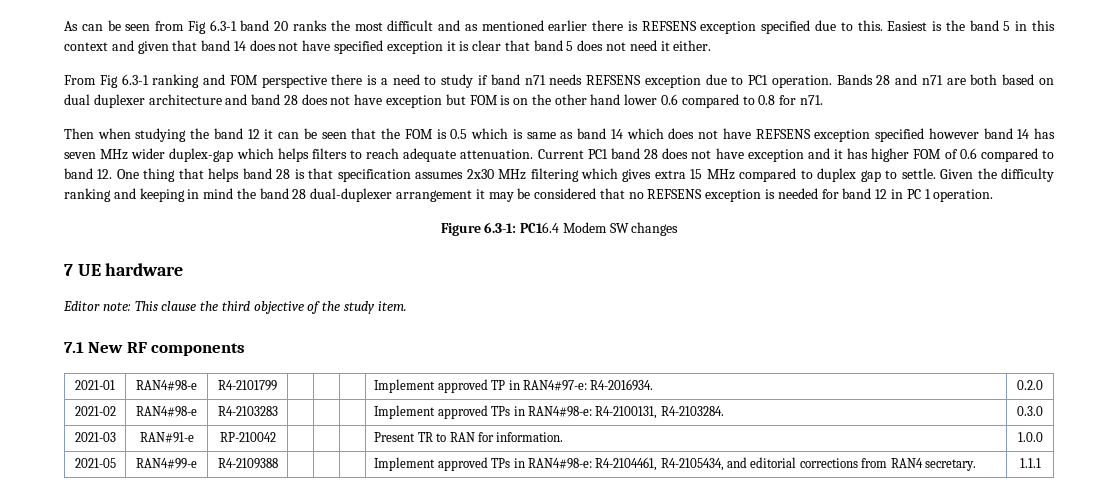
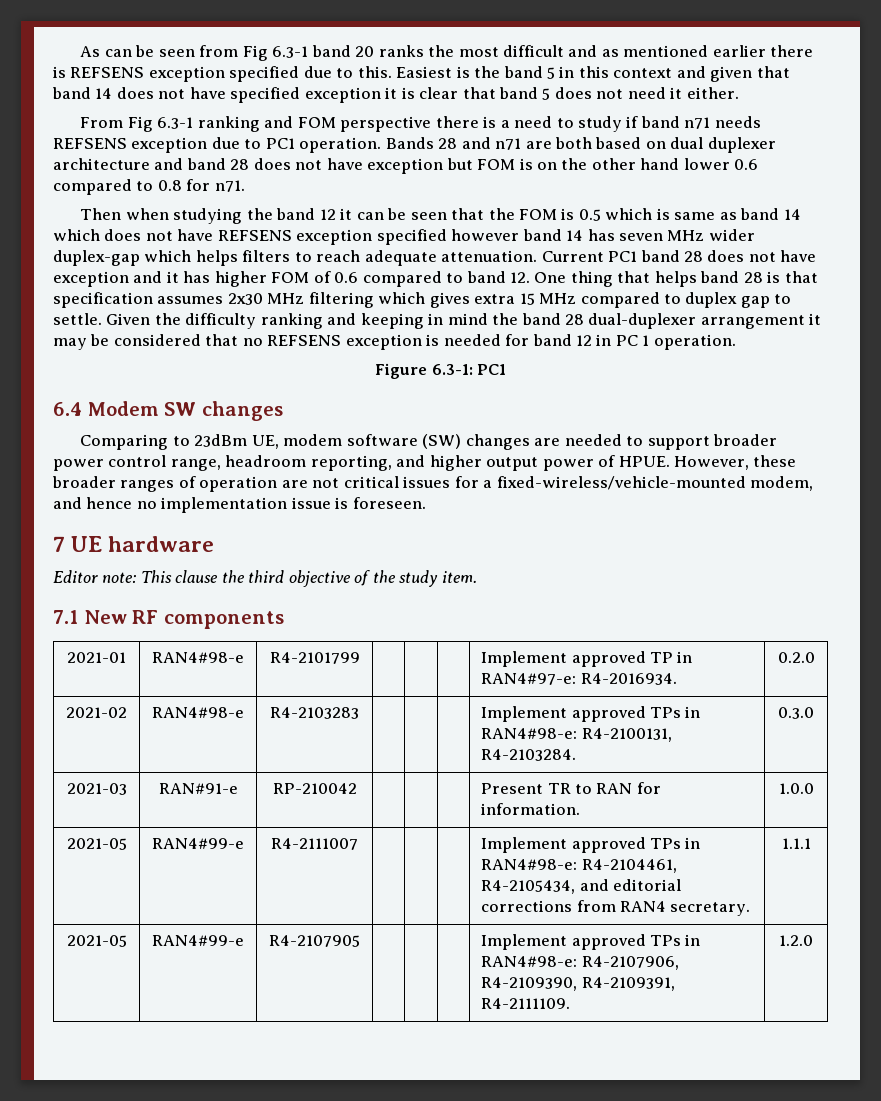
- Figure 6.3-1: PC16.4 Modem SW changes
+ Figure 6.3-1: PC1
+ 6.4 Modem SW changes
+ Comparing to 23dBm UE, modem software (SW) changes are needed to support broader power control range, headroom reporting, and higher output power of HPUE. However, these broader ranges of operation are not critical issues for a fixed-wireless/vehicle-mounted modem, and hence no implementation issue is foreseen.
- 2021-05 | RAN4#99-e | R4-2109388 | | | | Implement approved TPs in RAN4#98-e: R4-2104461, R4-2105434, and editorial corrections from RAN4 secretary. | 1.1.1
+ 2021-05 | RAN4#99-e | R4-2111007 | | | | Implement approved TPs in RAN4#98-e: R4-2104461, R4-2105434, and editorial corrections from RAN4 secretary. | 1.1.1
+ 2021-05 | RAN4#99-e | R4-2107905 | | | | Implement approved TPs in RAN4#98-e: R4-2107906, R4-2109390, R4-2109391, R4-2111109. | 1.2.0

